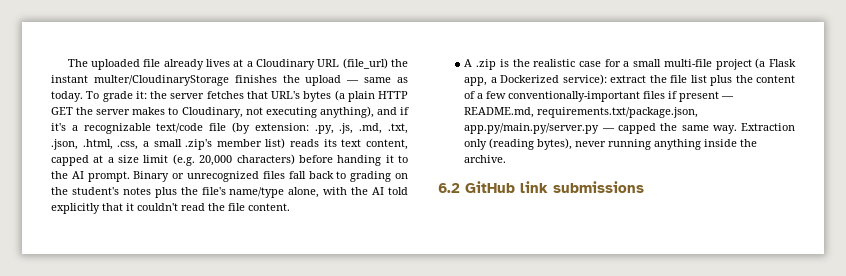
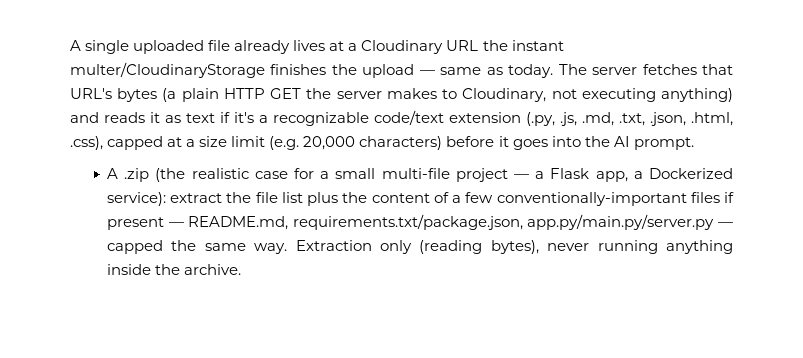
- The uploaded file already lives at a Cloudinary URL (file_url) the instant multer/CloudinaryStorage finishes the upload — same as today.
+ A single uploaded file already lives at a Cloudinary URL the instant multer/CloudinaryStorage finishes the upload — same as today.
- To grade it: the server fetches that URL's bytes (a plain HTTP GET the server makes to Cloudinary, not executing anything), and if it's a recognizable text/code file (by extension: .py, .js, .md, .txt, .json, .html, .css, a small .zip's member list) reads its text content, capped at a size limit (e.g. 20,000 characters) before handing it to the AI prompt. Binary or unrecognized files fall back to grading on the student's notes plus the file's name/type alone, with the AI told explicitly that it couldn't read the file content.
+ The server fetches that URL's bytes (a plain HTTP GET the server makes to Cloudinary, not executing anything) and reads it as text if it's a recognizable code/text extension (.py, .js, .md, .txt, .json, .html, .css), capped at a size limit (e.g. 20,000 characters) before it goes into the AI prompt.
- A .zip is the realistic case for a small multi-file project (a Flask app, a Dockerized service): extract the file list plus the content of a few conventionally-important files if present — README.md, requirements.txt/package.json, app.py/main.py/server.py — capped the same way.
+ A .zip (the realistic case for a small multi-file project — a Flask app, a Dockerized service): extract the file list plus the content of a few conventionally-important files if present — README.md, requirements.txt/package.json, app.py/main.py/server.py — capped the same way.
- 6.2 GitHub link submissions

